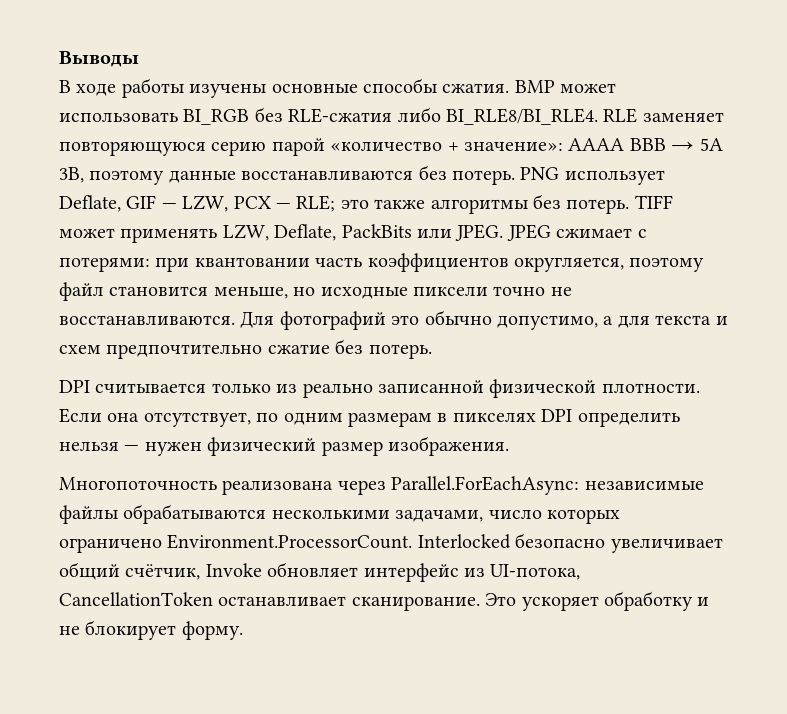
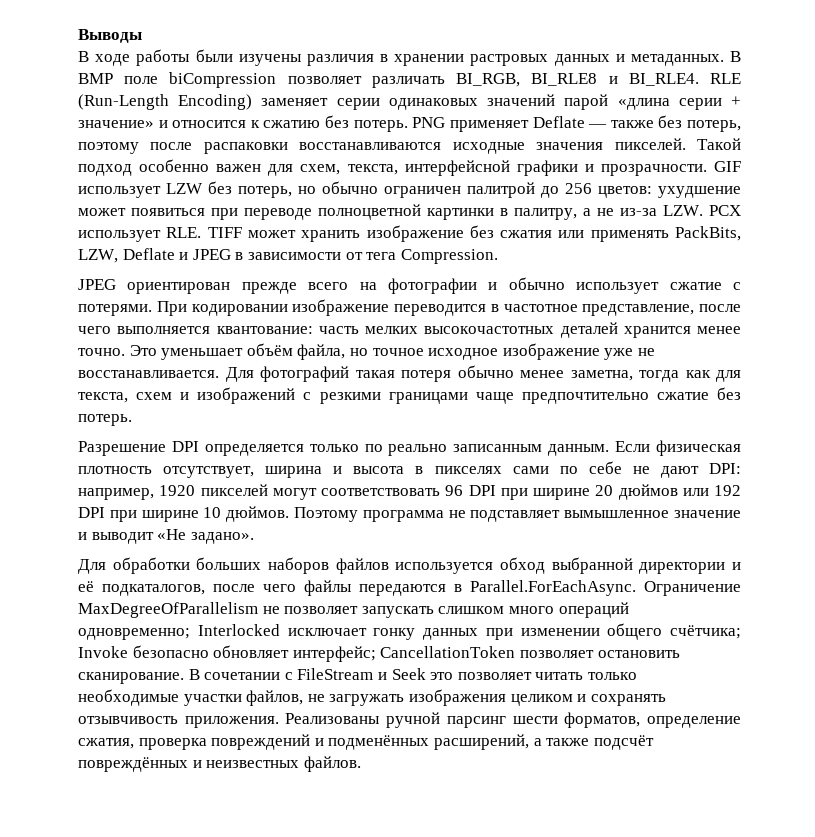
- В ходе работы изучены основные способы сжатия. BMP может использовать BI_RGB без RLE-сжатия либо BI_RLE8/BI_RLE4. RLE заменяет повторяющуюся серию парой «количество + значение»: AAAA BBB → 5A 3B, поэтому данные восстанавливаются без потерь. PNG использует Deflate, GIF — LZW, PCX — RLE; это также алгоритмы без потерь. TIFF может применять LZW, Deflate, PackBits или JPEG. JPEG сжимает с потерями: при квантовании часть коэффициентов округляется, поэтому файл становится меньше, но исходные пиксели точно не восстанавливаются. Для фотографий это обычно допустимо, а для текста и схем предпочтительно сжатие без потерь.
- DPI считывается только из реально записанной физической плотности. Если она отсутствует, по одним размерам в пикселях DPI определить нельзя — нужен физический размер изображения.
- Многопоточность реализована через Parallel.ForEachAsync: независимые файлы обрабатываются несколькими задачами, число которых ограничено Environment.ProcessorCount. Interlocked безопасно увеличивает общий счётчик, Invoke обновляет интерфейс из UI-потока, CancellationToken останавливает сканирование. Это ускоряет обработку и не блокирует форму.
+ В ходе работы были изучены различия в хранении растровых данных и метаданных. В BMP поле biCompression позволяет различать BI_RGB, BI_RLE8 и BI_RLE4. RLE (Run-Length Encoding) заменяет серии одинаковых значений парой «длина серии + значение» и относится к сжатию без потерь. PNG применяет Deflate — также без потерь, поэтому после распаковки восстанавливаются исходные значения пикселей. Такой подход особенно важен для схем, текста, интерфейсной графики и прозрачности. GIF использует LZW без потерь, но обычно ограничен палитрой до 256 цветов: ухудшение может появиться при переводе полноцветной картинки в палитру, а не из-за LZW. PCX использует RLE. TIFF может хранить изображение без сжатия или применять PackBits, LZW, Deflate и JPEG в зависимости от тега Compression.
+ JPEG ориентирован прежде всего на фотографии и обычно использует сжатие с потерями. При кодировании изображение переводится в частотное представление, после чего выполняется квантование: часть мелких высокочастотных деталей хранится менее точно. Это уменьшает объём файла, но точное исходное изображение уже не восстанавливается. Для фотографий такая потеря обычно менее заметна, тогда как для текста, схем и изображений с резкими границами чаще предпочтительно сжатие без потерь.
+ Разрешение DPI определяется только по реально записанным данным. Если физическая плотность отсутствует, ширина и высота в пикселях сами по себе не дают DPI: например, 1920 пикселей могут соответствовать 96 DPI при ширине 20 дюймов или 192 DPI при ширине 10 дюймов. Поэтому программа не подставляет вымышленное значение и выводит «Не задано».
+ Для обработки больших наборов файлов используется обход выбранной директории и её подкаталогов, после чего файлы передаются в Parallel.ForEachAsync. Ограничение MaxDegreeOfParallelism не позволяет запускать слишком много операций одновременно; Interlocked исключает гонку данных при изменении общего счётчика; Invoke безопасно обновляет интерфейс; CancellationToken позволяет остановить сканирование. В сочетании с FileStream и Seek это позволяет читать только необходимые участки файлов, не загружать изображения целиком и сохранять отзывчивость приложения. Реализованы ручной парсинг шести форматов, определение сжатия, проверка повреждений и подменённых расширений, а также подсчёт повреждённых и неизвестных файлов.

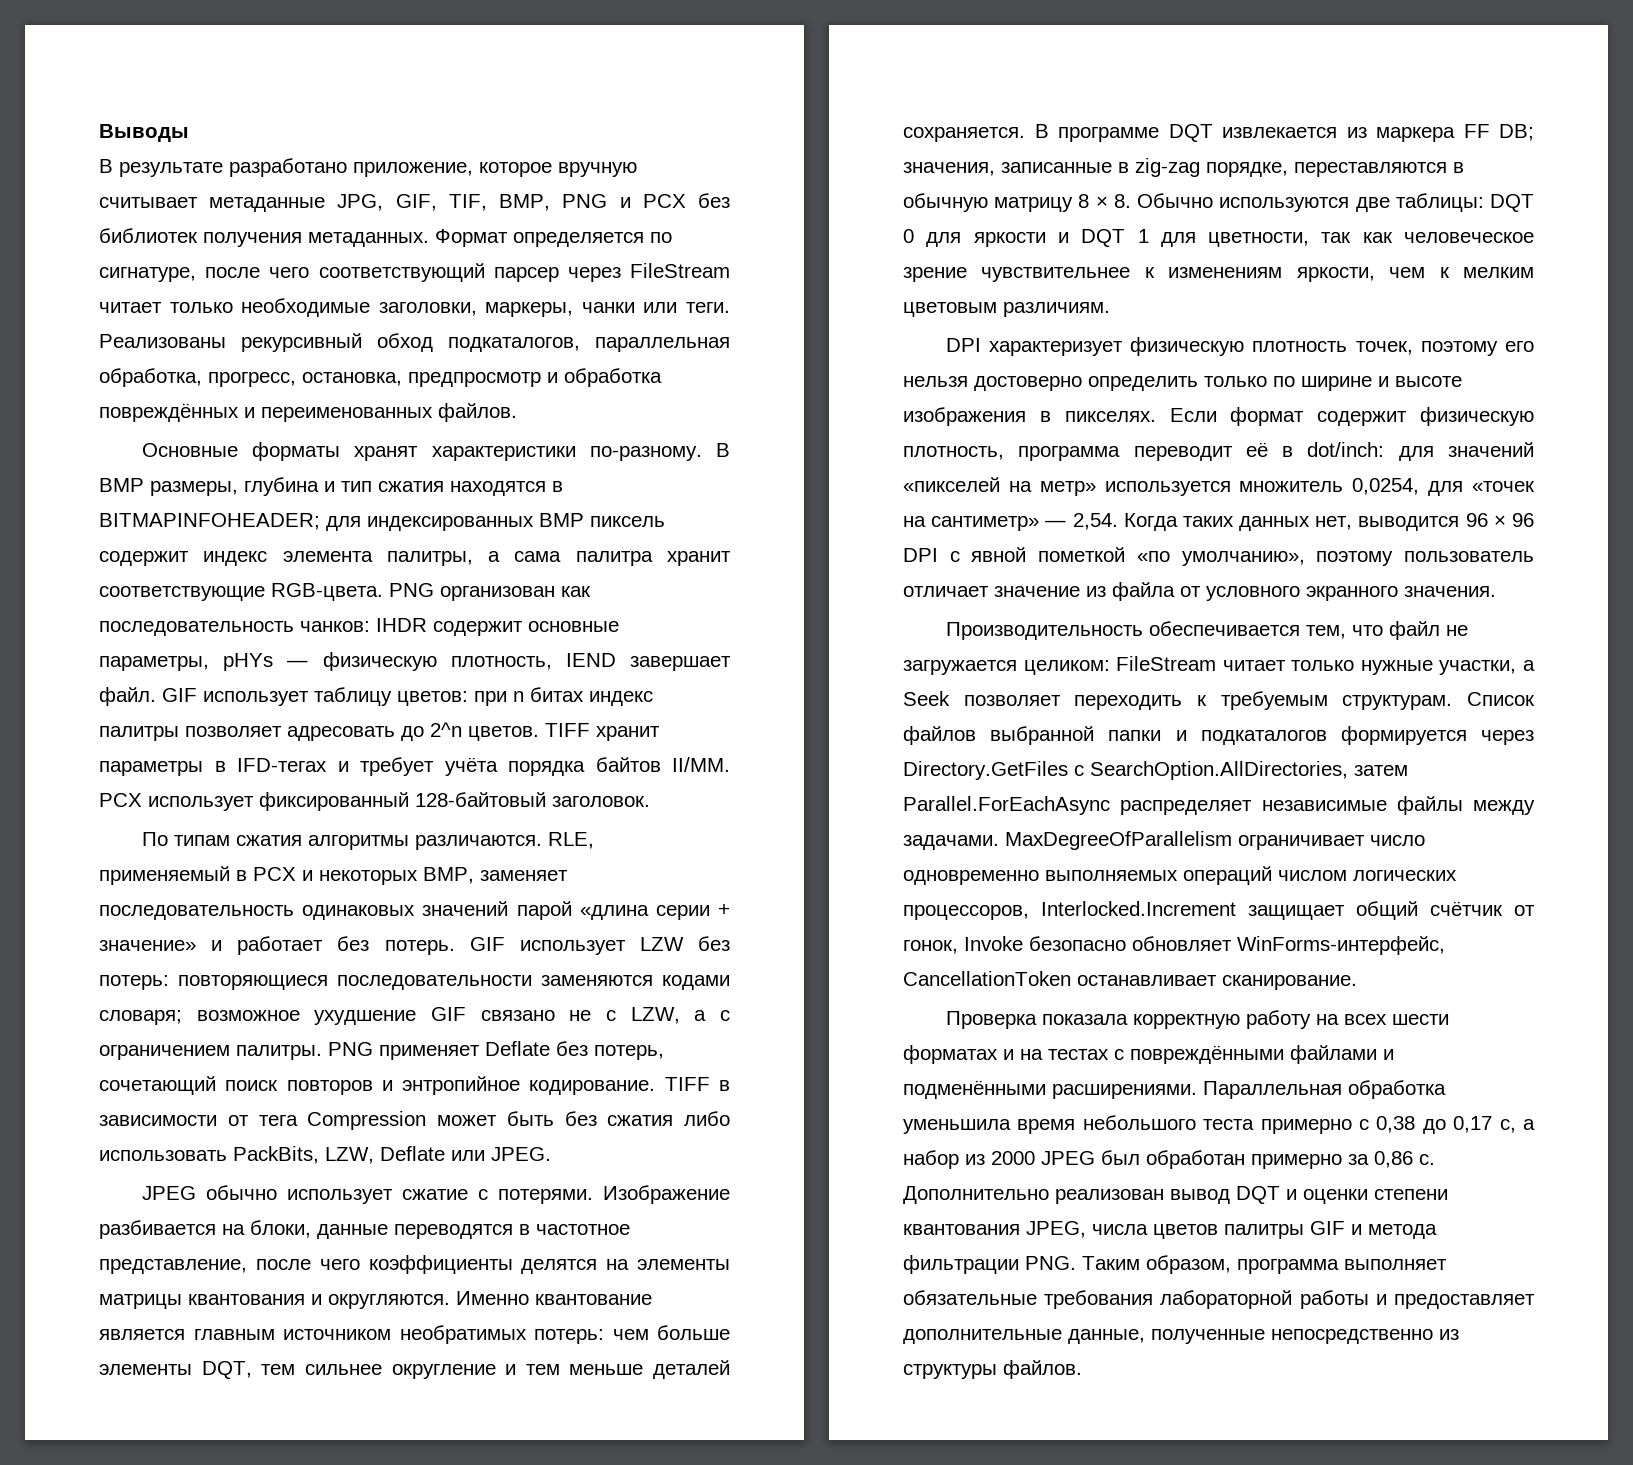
- В ходе работы были изучены различия в хранении растровых данных и метаданных. В BMP поле biCompression позволяет различать BI_RGB, BI_RLE8 и BI_RLE4. RLE (Run-Length Encoding) заменяет серии одинаковых значений парой «длина серии + значение» и относится к сжатию без потерь. PNG применяет Deflate — также без потерь, поэтому после распаковки восстанавливаются исходные значения пикселей. Такой подход особенно важен для схем, текста, интерфейсной графики и прозрачности. GIF использует LZW без потерь, но обычно ограничен палитрой до 256 цветов: ухудшение может появиться при переводе полноцветной картинки в палитру, а не из-за LZW. PCX использует RLE. TIFF может хранить изображение без сжатия или применять PackBits, LZW, Deflate и JPEG в зависимости от тега Compression.
- JPEG ориентирован прежде всего на фотографии и обычно использует сжатие с потерями.
+ В результате разработано приложение, которое вручную считывает метаданные JPG, GIF, TIF, BMP, PNG и PCX без библиотек получения метаданных. Формат определяется по сигнатуре, после чего соответствующий парсер через FileStream читает только необходимые заголовки, маркеры, чанки или теги. Реализованы рекурсивный обход подкаталогов, параллельная обработка, прогресс, остановка, предпросмотр и обработка повреждённых и переименованных файлов.
+ Основные форматы хранят характеристики по-разному. В BMP размеры, глубина и тип сжатия находятся в BITMAPINFOHEADER; для индексированных BMP пиксель содержит индекс элемента палитры, а сама палитра хранит соответствующие RGB-цвета. PNG организован как последовательность чанков: IHDR содержит основные параметры, pHYs — физическую плотность, IEND завершает файл. GIF использует таблицу цветов: при n битах индекс палитры позволяет адресовать до 2^n цветов. TIFF хранит параметры в IFD-тегах и требует учёта порядка байтов II/MM. PCX использует фиксированный 128-байтовый заголовок.
+ По типам сжатия алгоритмы различаются. RLE, применяемый в PCX и некоторых BMP, заменяет последовательность одинаковых значений парой «длина серии + значение» и работает без потерь. GIF использует LZW без потерь: повторяющиеся последовательности заменяются кодами словаря; возможное ухудшение GIF связано не с LZW, а с ограничением палитры. PNG применяет Deflate без потерь, сочетающий поиск повторов и энтропийное кодирование. TIFF в зависимости от тега Compression может быть без сжатия либо использовать PackBits, LZW, Deflate или JPEG.
+ JPEG обычно использует сжатие с потерями.
- При кодировании изображение переводится в частотное представление, после чего выполняется квантование: часть мелких высокочастотных деталей хранится менее точно. Это уменьшает объём файла, но точное исходное изображение уже не восстанавливается. Для фотографий такая потеря обычно менее заметна, тогда как для текста, схем и изображений с резкими границами чаще предпочтительно сжатие без потерь.
- Разрешение DPI определяется только по реально записанным данным. Если физическая плотность отсутствует, ширина и высота в пикселях сами по себе не дают DPI: например, 1920 пикселей могут соответствовать 96 DPI при ширине 20 дюймов или 192 DPI при ширине 10 дюймов. Поэтому программа не подставляет вымышленное значение и выводит «Не задано».
- Для обработки больших наборов файлов используется обход выбранной директории и её подкаталогов, после чего файлы передаются в Parallel.ForEachAsync. Ограничение MaxDegreeOfParallelism не позволяет запускать слишком много операций одновременно; Interlocked исключает гонку данных при изменении общего счётчика; Invoke безопасно обновляет интерфейс; CancellationToken позволяет остановить сканирование. В сочетании с FileStream и Seek это позволяет читать только необходимые участки файлов, не загружать изображения целиком и сохранять отзывчивость приложения. Реализованы ручной парсинг шести форматов, определение сжатия, проверка повреждений и подменённых расширений, а также подсчёт повреждённых и неизвестных файлов.
+ Изображение разбивается на блоки, данные переводятся в частотное представление, после чего коэффициенты делятся на элементы матрицы квантования и округляются. Именно квантование является главным источником необратимых потерь: чем больше элементы DQT, тем сильнее округление и тем меньше деталей сохраняется. В программе DQT извлекается из маркера FF DB; значения, записанные в zig-zag порядке, переставляются в обычную матрицу 8 × 8. Обычно используются две таблицы: DQT 0 для яркости и DQT 1 для цветности, так как человеческое зрение чувствительнее к изменениям яркости, чем к мелким цветовым различиям.
+ DPI характеризует физическую плотность точек, поэтому его нельзя достоверно определить только по ширине и высоте изображения в пикселях. Если формат содержит физическую плотность, программа переводит её в dot/inch: для значений «пикселей на метр» используется множитель 0,0254, для «точек на сантиметр» — 2,54. Когда таких данных нет, выводится 96 × 96 DPI с явной пометкой «по умолчанию», поэтому пользователь отличает значение из файла от условного экранного значения.
+ Производительность обеспечивается тем, что файл не загружается целиком: FileStream читает только нужные участки, а Seek позволяет переходить к требуемым структурам. Список файлов выбранной папки и подкаталогов формируется через Directory.GetFiles с SearchOption.AllDirectories, затем Parallel.ForEachAsync распределяет независимые файлы между задачами. MaxDegreeOfParallelism ограничивает число одновременно выполняемых операций числом логических процессоров, Interlocked.Increment защищает общий счётчик от гонок, Invoke безопасно обновляет WinForms-интерфейс, CancellationToken останавливает сканирование.
+ Проверка показала корректную работу на всех шести форматах и на тестах с повреждёнными файлами и подменёнными расширениями. Параллельная обработка уменьшила время небольшого теста примерно с 0,38 до 0,17 с, а набор из 2000 JPEG был обработан примерно за 0,86 с. Дополнительно реализован вывод DQT и оценки степени квантования JPEG, числа цветов палитры GIF и метода фильтрации PNG. Таким образом, программа выполняет обязательные требования лабораторной работы и предоставляет дополнительные данные, полученные непосредственно из структуры файлов.

